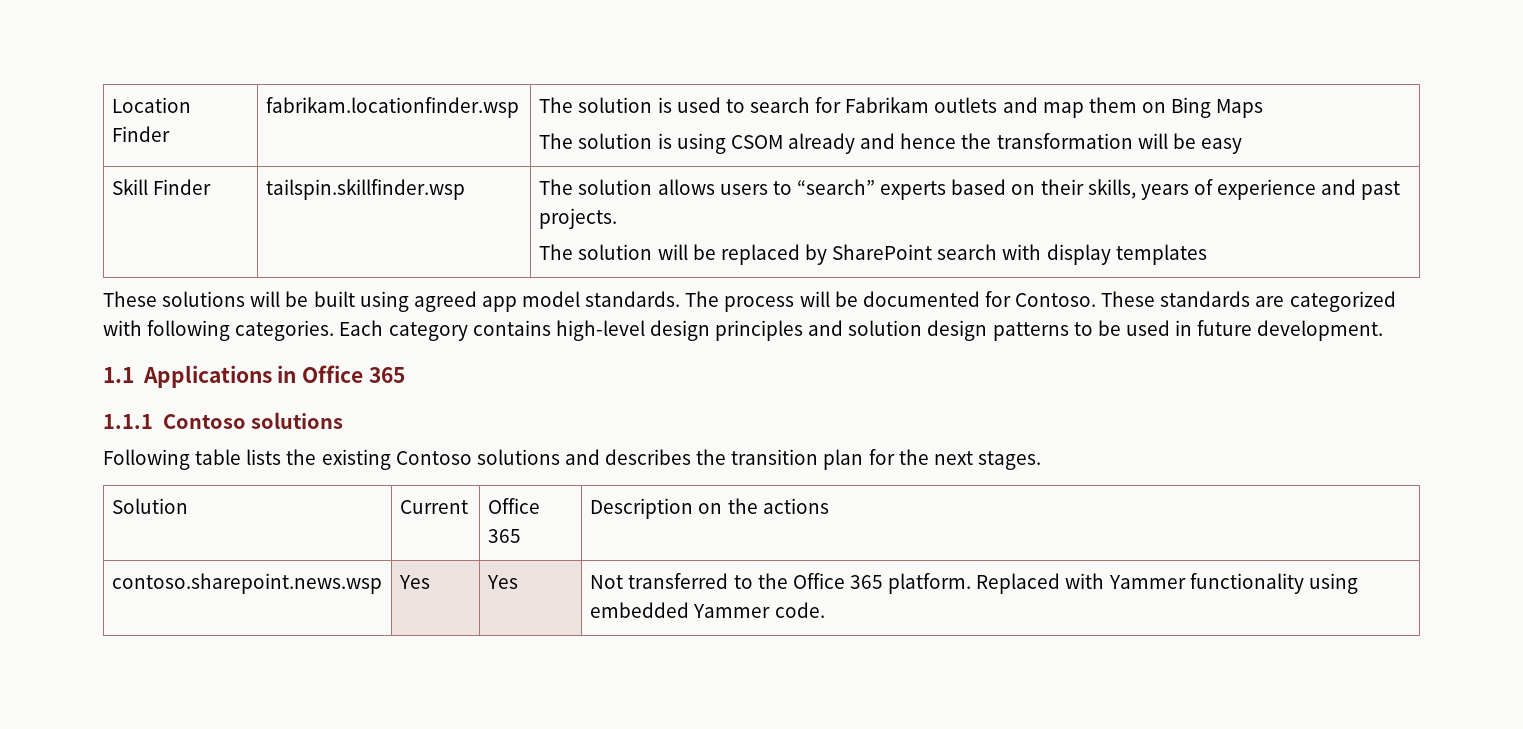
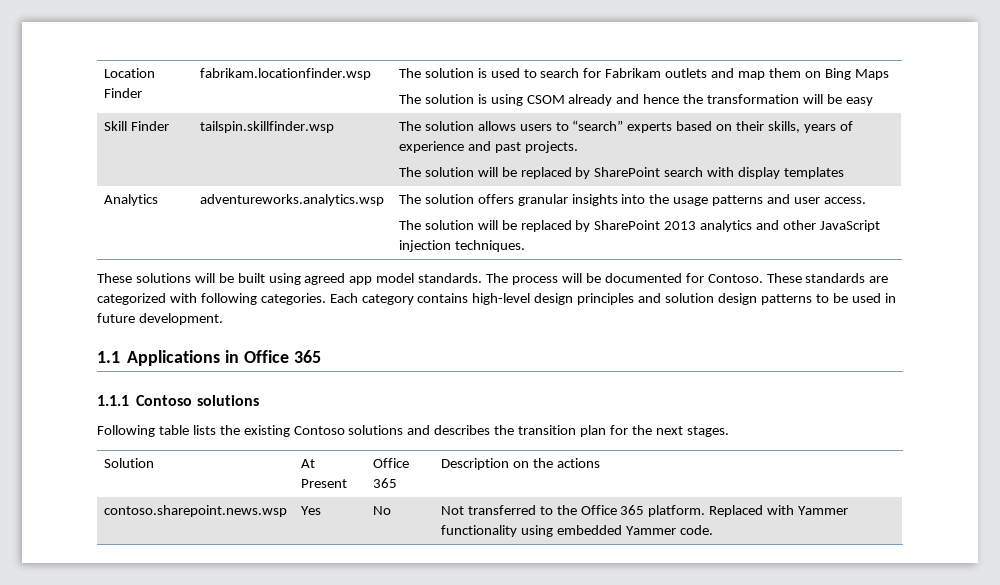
+ Analytics | adventureworks.analytics.wsp | The solution offers granular insights into the usage patterns and user access.
+ The solution will be replaced by SharePoint 2013 analytics and other JavaScript injection techniques.
- Solution | Current | Office 365 | Description on the actions
+ Solution | At Present | Office 365 | Description on the actions
- contoso.sharepoint.news.wsp | Yes | Yes | Not transferred to the Office 365 platform. Replaced with Yammer functionality using embedded Yammer code.
+ contoso.sharepoint.news.wsp | Yes | No | Not transferred to the Office 365 platform. Replaced with Yammer functionality using embedded Yammer code.

